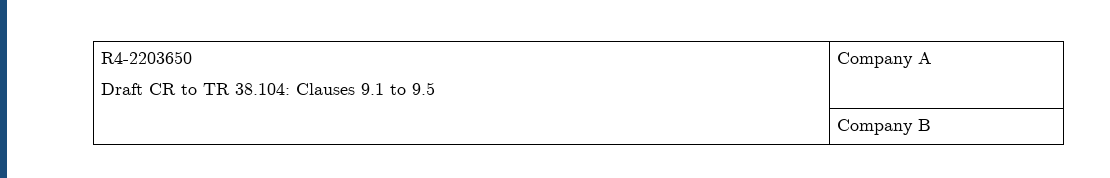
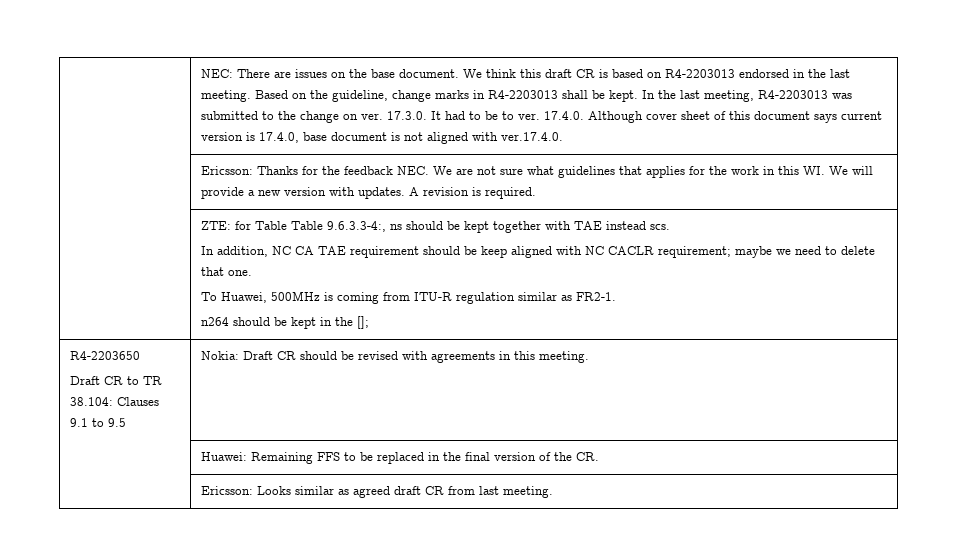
+ NEC: There are issues on the base document. We think this draft CR is based on R4-2203013 endorsed in the last meeting. Based on the guideline, change marks in R4-2203013 shall be kept. In the last meeting, R4-2203013 was submitted to the change on ver. 17.3.0. It had to be to ver. 17.4.0. Although cover sheet of this document says current version is 17.4.0, base document is not aligned with ver.17.4.0.
+ | Ericsson: Thanks for the feedback NEC. We are not sure what guidelines that applies for the work in this WI. We will provide a new version with updates. A revision is required.
+ | ZTE: for Table Table 9.6.3.3-4:, ns should be kept together with TAE instead scs.
+ In addition, NC CA TAE requirement should be keep aligned with NC CACLR requirement; maybe we need to delete that one.
+ To Huawei, 500MHz is coming from ITU-R regulation similar as FR2-1.
+ n264 should be kept in the [];
  R4-2203650
- Draft CR to TR 38.104: Clauses 9.1 to 9.5 | Company A
- | Company B
+ Draft CR to TR 38.104: Clauses 9.1 to 9.5 | Nokia: Draft CR should be revised with agreements in this meeting.
+ | Huawei: Remaining FFS to be replaced in the final version of the CR.
+ | Ericsson: Looks similar as agreed draft CR from last meeting.

